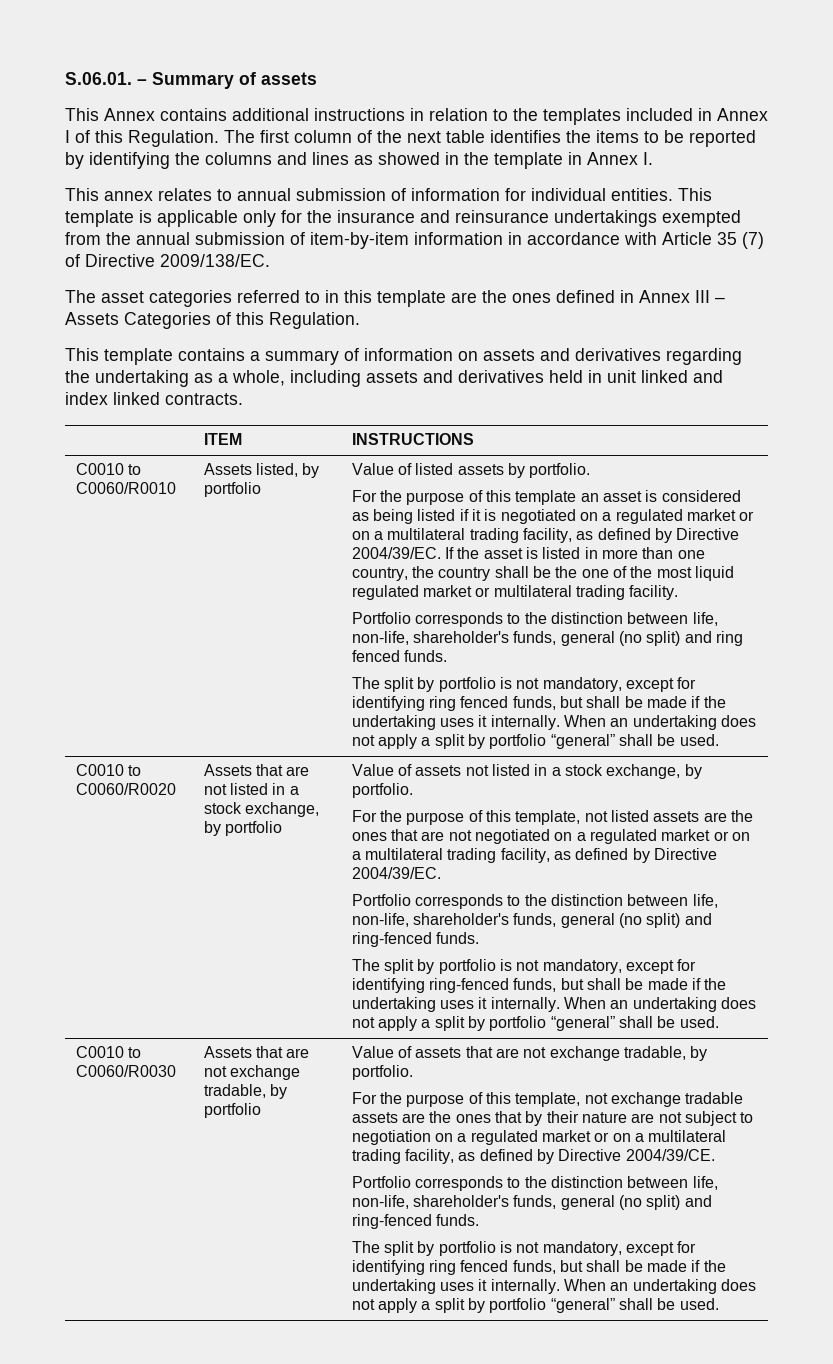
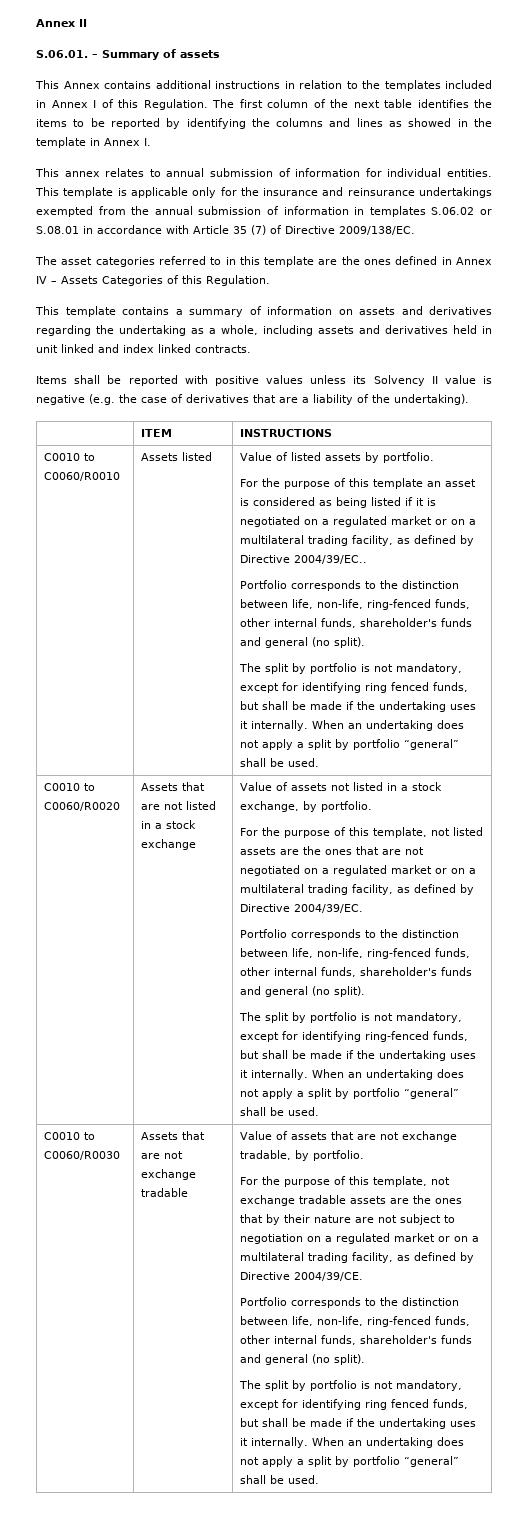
+ Annex II
- This template is applicable only for the insurance and reinsurance undertakings exempted from the annual submission of item-by-item information in accordance with Article 35 (7) of Directive 2009/138/EC.
+ This template is applicable only for the insurance and reinsurance undertakings exempted from the annual submission of information in templates S.06.02 or S.08.01 in accordance with Article 35 (7) of Directive 2009/138/EC.
- The asset categories referred to in this template are the ones defined in Annex III – Assets Categories of this Regulation.
+ The asset categories referred to in this template are the ones defined in Annex IV – Assets Categories of this Regulation.
+ Items shall be reported with positive values unless its Solvency II value is negative (e.g. the case of derivatives that are a liability of the undertaking).
- Assets listed, by portfolio
+ Assets listed
- For the purpose of this template an asset is considered as being listed if it is negotiated on a regulated market or on a multilateral trading facility, as defined by Directive 2004/39/EC. If the asset is listed in more than one country, the country shall be the one of the most liquid regulated market or multilateral trading facility.
- Portfolio corresponds to the distinction between life, non-life, shareholder's funds, general (no split) and ring fenced funds.
+ For the purpose of this template an asset is considered as being listed if it is negotiated on a regulated market or on a multilateral trading facility, as defined by Directive 2004/39/EC..
+ Portfolio corresponds to the distinction between life, non-life, ring-fenced funds, other internal funds, shareholder's funds and general (no split).
- Assets that are not listed in a stock exchange, by portfolio
+ Assets that are not listed in a stock exchange
  For the purpose of this template, not listed assets are the ones that are not negotiated on a regulated market or on a multilateral trading facility, as defined by Directive 2004/39/EC.
- Portfolio corresponds to the distinction between life, non-life, shareholder's funds, general (no split) and ring-fenced funds.
+ Portfolio corresponds to the distinction between life, non-life, ring-fenced funds, other internal funds, shareholder's funds and general (no split).
- Assets that are not exchange tradable, by portfolio
+ Assets that are not exchange tradable
  For the purpose of this template, not exchange tradable assets are the ones that by their nature are not subject to negotiation on a regulated market or on a multilateral trading facility, as defined by Directive 2004/39/CE.
- Portfolio corresponds to the distinction between life, non-life, shareholder's funds, general (no split) and ring-fenced funds.
+ Portfolio corresponds to the distinction between life, non-life, ring-fenced funds, other internal funds, shareholder's funds and general (no split).

